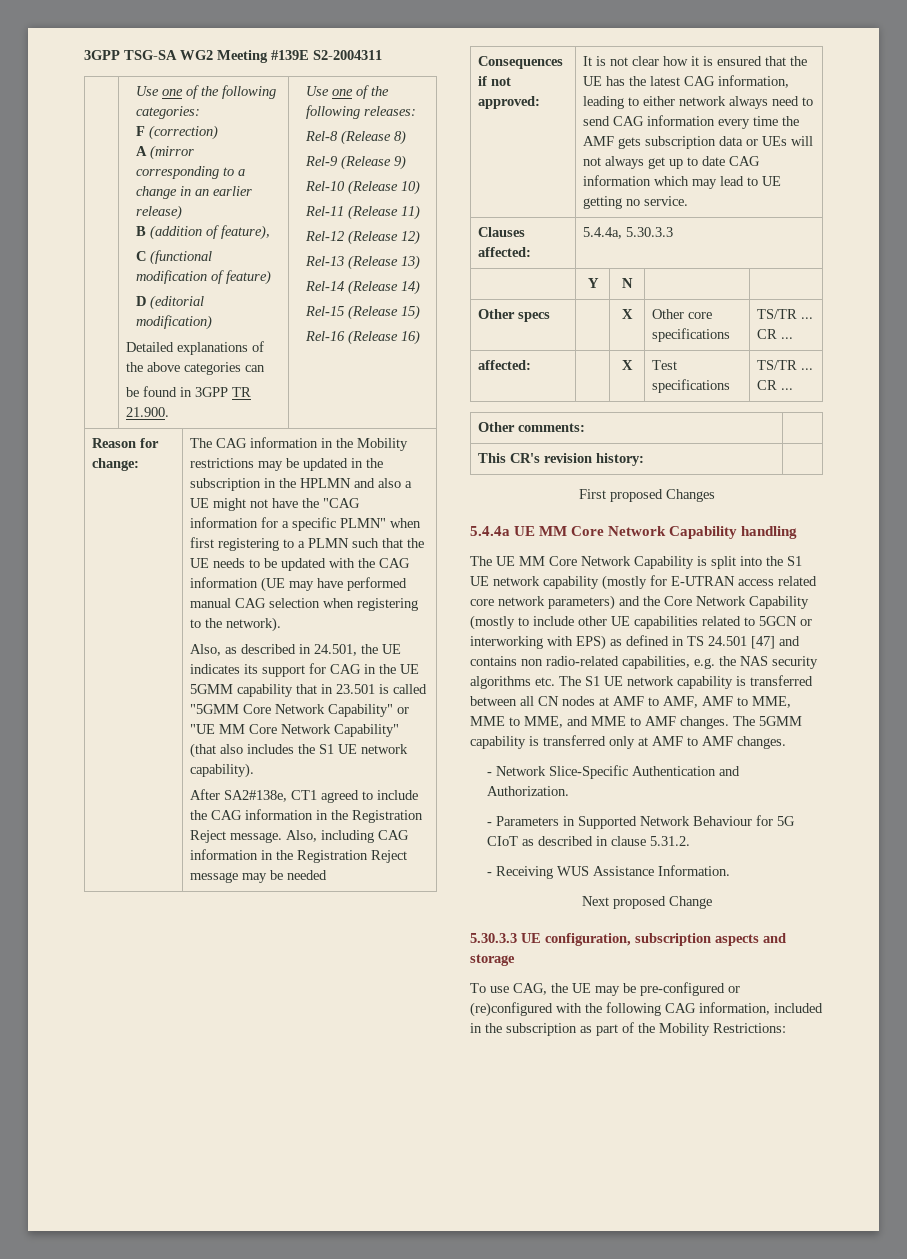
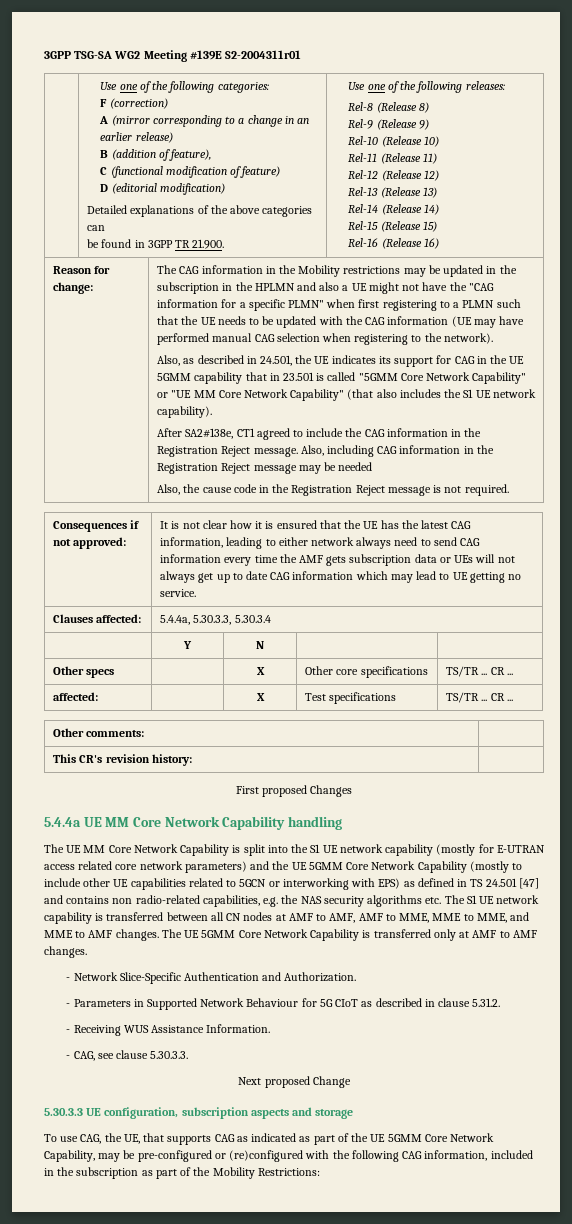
- 3GPP TSG-SA WG2 Meeting #139E S2-2004311
+ 3GPP TSG-SA WG2 Meeting #139E S2-2004311r01
+ Also, the cause code in the Registration Reject message is not required.
- Clauses affected: | 5.4.4a, 5.30.3.3
+ Clauses affected: | 5.4.4a, 5.30.3.3, 5.30.3.4
- The UE MM Core Network Capability is split into the S1 UE network capability (mostly for E-UTRAN access related core network parameters) and the Core Network Capability (mostly to include other UE capabilities related to 5GCN or interworking with EPS) as defined in TS 24.501 [47] and contains non radio-related capabilities, e.g. the NAS security algorithms etc. The S1 UE network capability is transferred between all CN nodes at AMF to AMF, AMF to MME, MME to MME, and MME to AMF changes.
+ The UE MM Core Network Capability is split into the S1 UE network capability (mostly for E-UTRAN access related core network parameters) and the UE 5GMM Core Network Capability (mostly to include other UE capabilities related to 5GCN or interworking with EPS) as defined in TS 24.501 [47] and contains non radio-related capabilities, e.g. the NAS security algorithms etc. The S1 UE network capability is transferred between all CN nodes at AMF to AMF, AMF to MME, MME to MME, and MME to AMF changes.
- The 5GMM capability is transferred only at AMF to AMF changes.
+ The UE 5GMM Core Network Capability is transferred only at AMF to AMF changes.
+ - CAG, see clause 5.30.3.3.
- To use CAG, the UE may be pre-configured or (re)configured with the following CAG information, included in the subscription as part of the Mobility Restrictions:
+ To use CAG, the UE, that supports CAG as indicated as part of the UE 5GMM Core Network Capability, may be pre-configured or (re)configured with the following CAG information, included in the subscription as part of the Mobility Restrictions:

